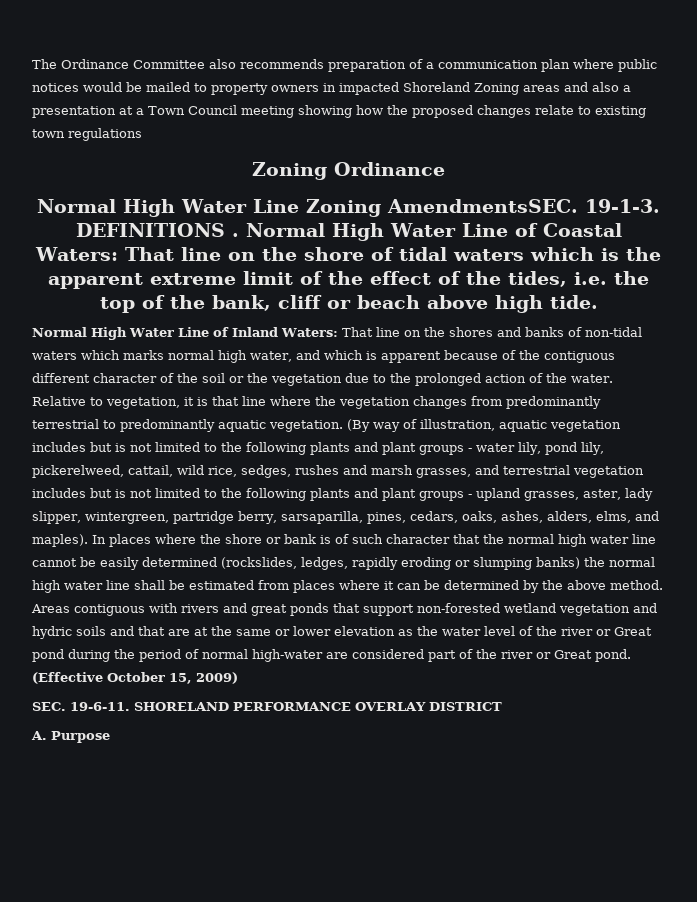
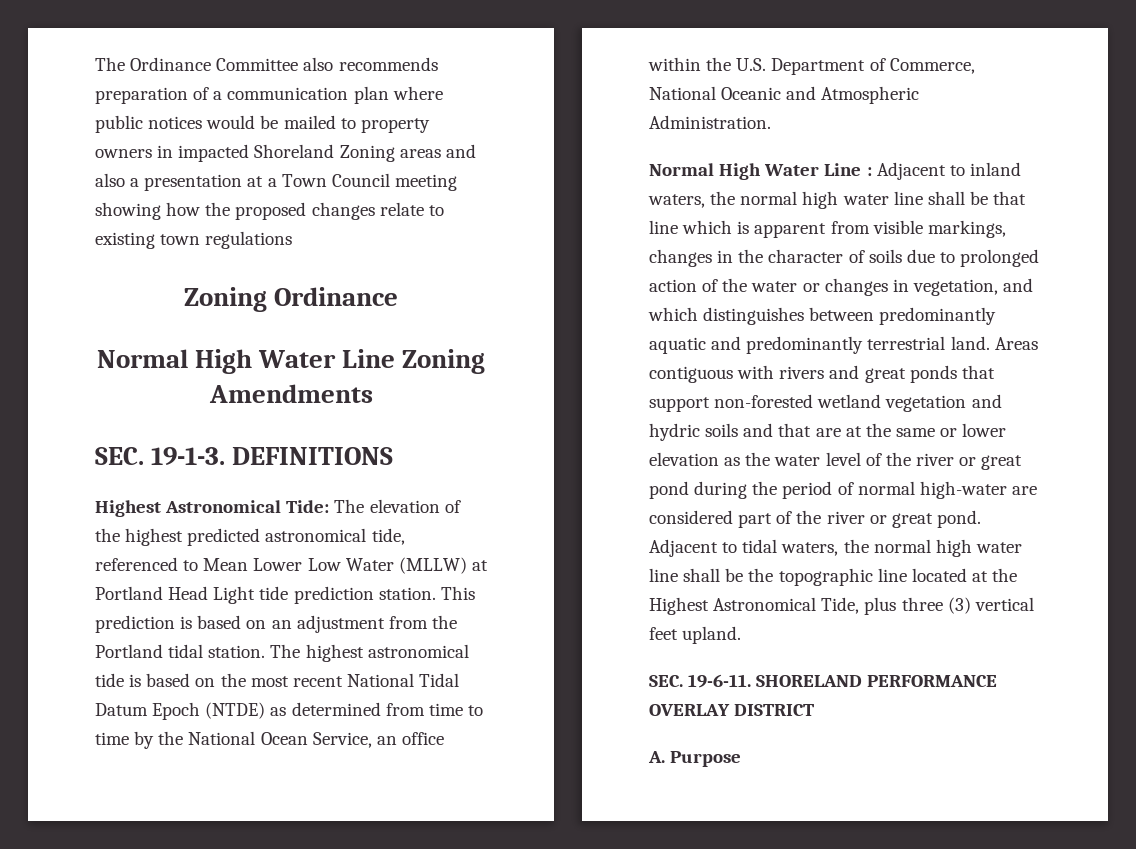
- Normal High Water Line Zoning AmendmentsSEC. 19-1-3.
+ Normal High Water Line Zoning Amendments
+ SEC. 19-1-3.
- DEFINITIONS . Normal High Water Line of Coastal Waters: That line on the shore of tidal waters which is the apparent extreme limit of the effect of the tides, i.e. the top of the bank, cliff or beach above high tide.
- Normal High Water Line of Inland Waters: That line on the shores and banks of non-tidal waters which marks normal high water, and which is apparent because of the contiguous different character of the soil or the vegetation due to the prolonged action of the water. Relative to vegetation, it is that line where the vegetation changes from predominantly terrestrial to predominantly aquatic vegetation. (By way of illustration, aquatic vegetation includes but is not limited to the following plants and plant groups - water lily, pond lily, pickerelweed, cattail, wild rice, sedges, rushes and marsh grasses, and terrestrial vegetation includes but is not limited to the following plants and plant groups - upland grasses, aster, lady slipper, wintergreen, partridge berry, sarsaparilla, pines, cedars, oaks, ashes, alders, elms, and maples). In places where the shore or bank is of such character that the normal high water line cannot be easily determined (rockslides, ledges, rapidly eroding or slumping banks) the normal high water line shall be estimated from places where it can be determined by the above method.
+ DEFINITIONS
+ Highest Astronomical Tide: The elevation of the highest predicted astronomical tide, referenced to Mean Lower Low Water (MLLW) at Portland Head Light tide prediction station. This prediction is based on an adjustment from the Portland tidal station. The highest astronomical tide is based on the most recent National Tidal Datum Epoch (NTDE) as determined from time to time by the National Ocean Service, an office within the U.S. Department of Commerce, National Oceanic and Atmospheric Administration.
+ Normal High Water Line : Adjacent to inland waters, the normal high water line shall be that line which is apparent from visible markings, changes in the character of soils due to prolonged action of the water or changes in vegetation, and which distinguishes between predominantly aquatic and predominantly terrestrial land.
- Areas contiguous with rivers and great ponds that support non-forested wetland vegetation and hydric soils and that are at the same or lower elevation as the water level of the river or Great pond during the period of normal high-water are considered part of the river or Great pond. (Effective October 15, 2009)
+ Areas contiguous with rivers and great ponds that support non-forested wetland vegetation and hydric soils and that are at the same or lower elevation as the water level of the river or great pond during the period of normal high-water are considered part of the river or great pond. Adjacent to tidal waters, the normal high water line shall be the topographic line located at the Highest Astronomical Tide, plus three (3) vertical feet upland.

